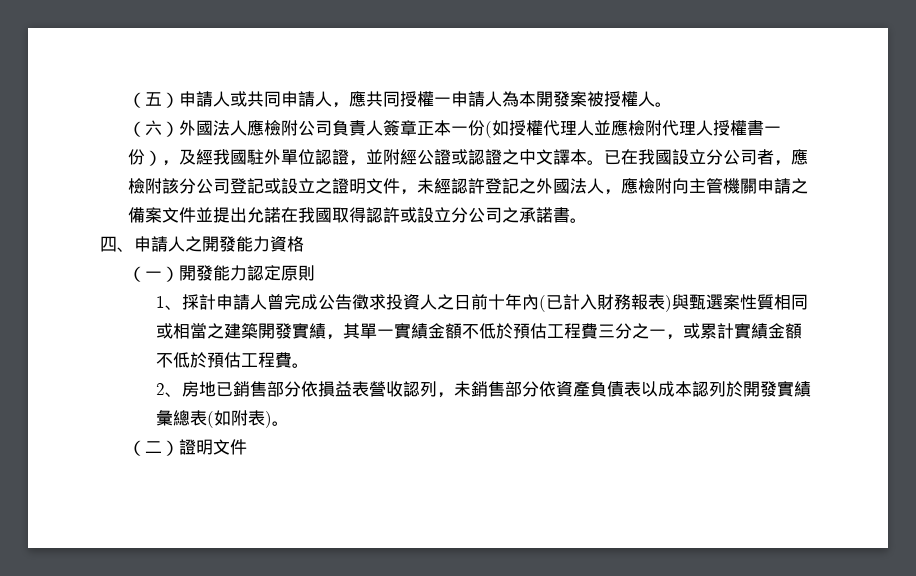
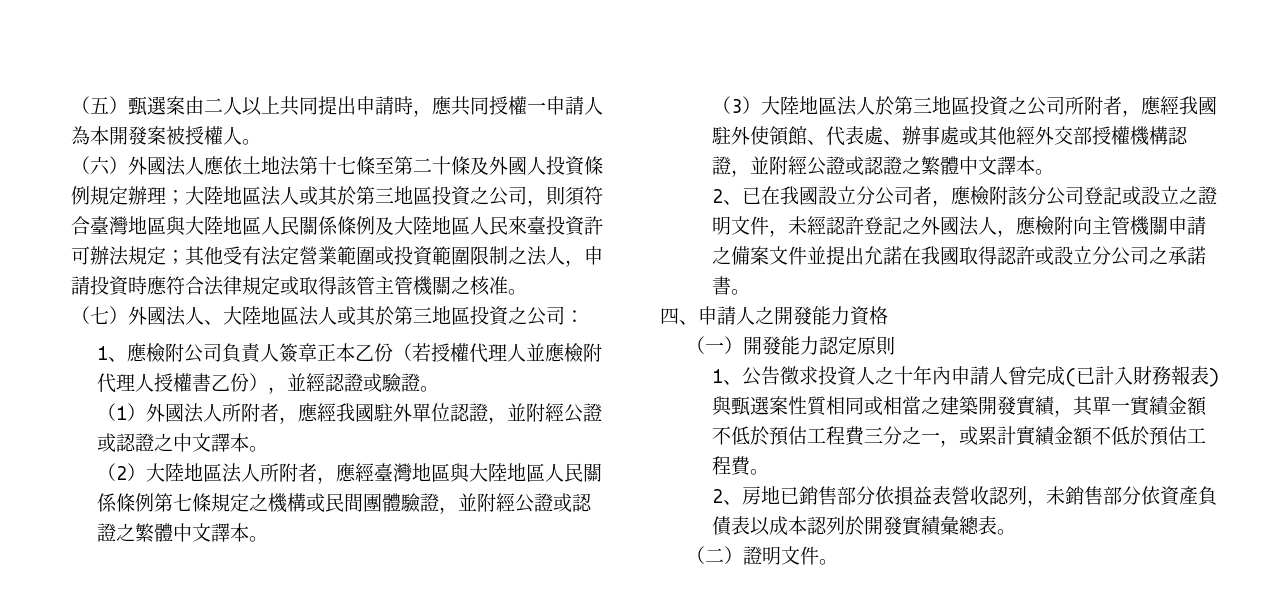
- （五）申請人或共同申請人，應共同授權一申請人為本開發案被授權人。
+ （五）甄選案由二人以上共同提出申請時，應共同授權一申請人為本開發案被授權人。
- （六）外國法人應檢附公司負責人簽章正本一份(如授權代理人並應檢附代理人授權書一份），及經我國駐外單位認證，並附經公證或認證之中文譯本。已在我國設立分公司者，應檢附該分公司登記或設立之證明文件，未經認許登記之外國法人，應檢附向主管機關申請之備案文件並提出允諾在我國取得認許或設立分公司之承諾書。
+ （六）外國法人應依土地法第十七條至第二十條及外國人投資條例規定辦理；大陸地區法人或其於第三地區投資之公司，則須符合臺灣地區與大陸地區人民關係條例及大陸地區人民來臺投資許可辦法規定；其他受有法定營業範圍或投資範圍限制之法人，申請投資時應符合法律規定或取得該管主管機關之核准。
+ （七）外國法人、大陸地區法人或其於第三地區投資之公司：
+ 1、應檢附公司負責人簽章正本乙份（若授權代理人並應檢附代理人授權書乙份），並經認證或驗證。
+ （1）外國法人所附者，應經我國駐外單位認證，並附經公證或認證之中文譯本。
+ （2）大陸地區法人所附者，應經臺灣地區與大陸地區人民關係條例第七條規定之機構或民間團體驗證，並附經公證或認證之繁體中文譯本。
+ （3）大陸地區法人於第三地區投資之公司所附者，應經我國駐外使領館、代表處、辦事處或其他經外交部授權機構認證，並附經公證或認證之繁體中文譯本。
+ 2、已在我國設立分公司者，應檢附該分公司登記或設立之證明文件，未經認許登記之外國法人，應檢附向主管機關申請之備案文件並提出允諾在我國取得認許或設立分公司之承諾書。
- 1、採計申請人曾完成公告徵求投資人之日前十年內(已計入財務報表)與甄選案性質相同或相當之建築開發實績，其單一實績金額不低於預估工程費三分之一，或累計實績金額不低於預估工程費。
+ 1、公告徵求投資人之十年內申請人曾完成(已計入財務報表)與甄選案性質相同或相當之建築開發實績，其單一實績金額不低於預估工程費三分之一，或累計實績金額不低於預估工程費。
- 2、房地已銷售部分依損益表營收認列，未銷售部分依資產負債表以成本認列於開發實績彙總表(如附表)。
+ 2、房地已銷售部分依損益表營收認列，未銷售部分依資產負債表以成本認列於開發實績彙總表。
- （二）證明文件
+ （二）證明文件。

